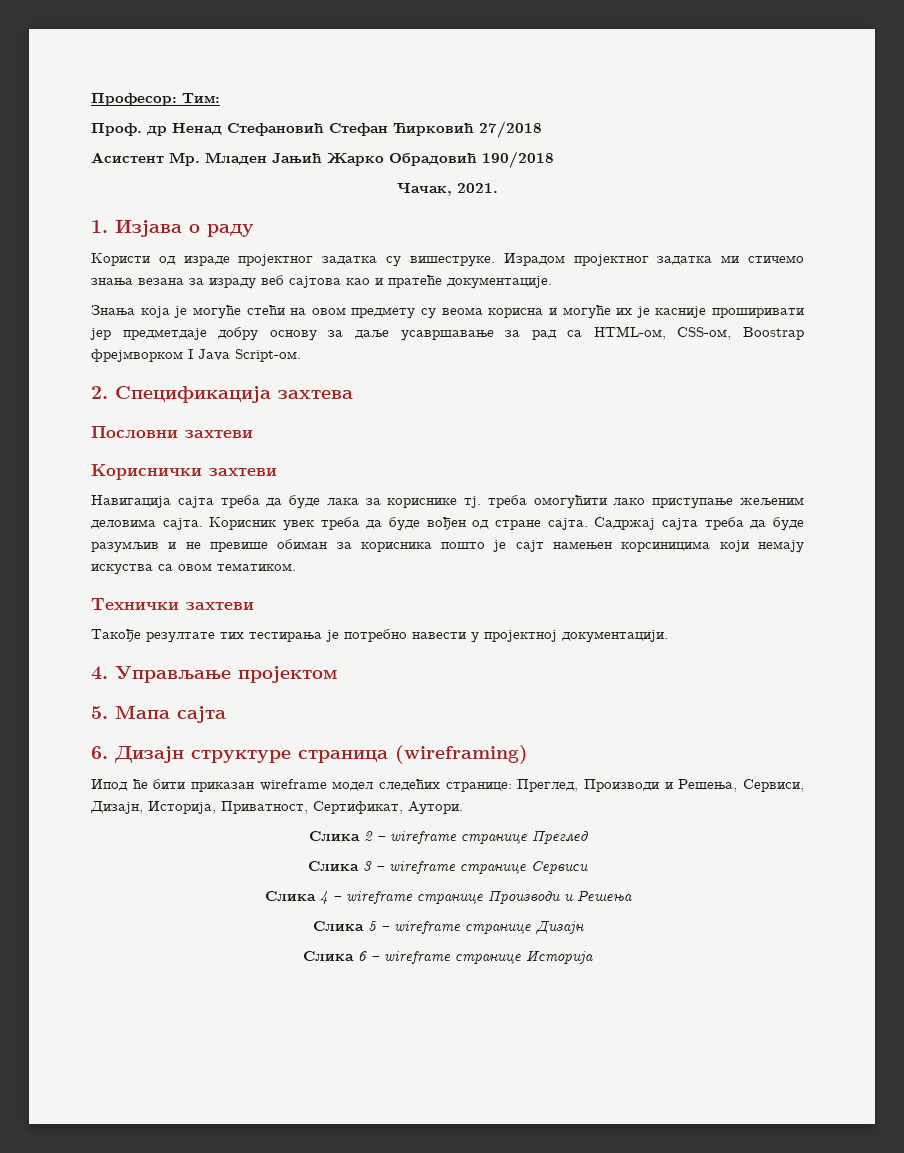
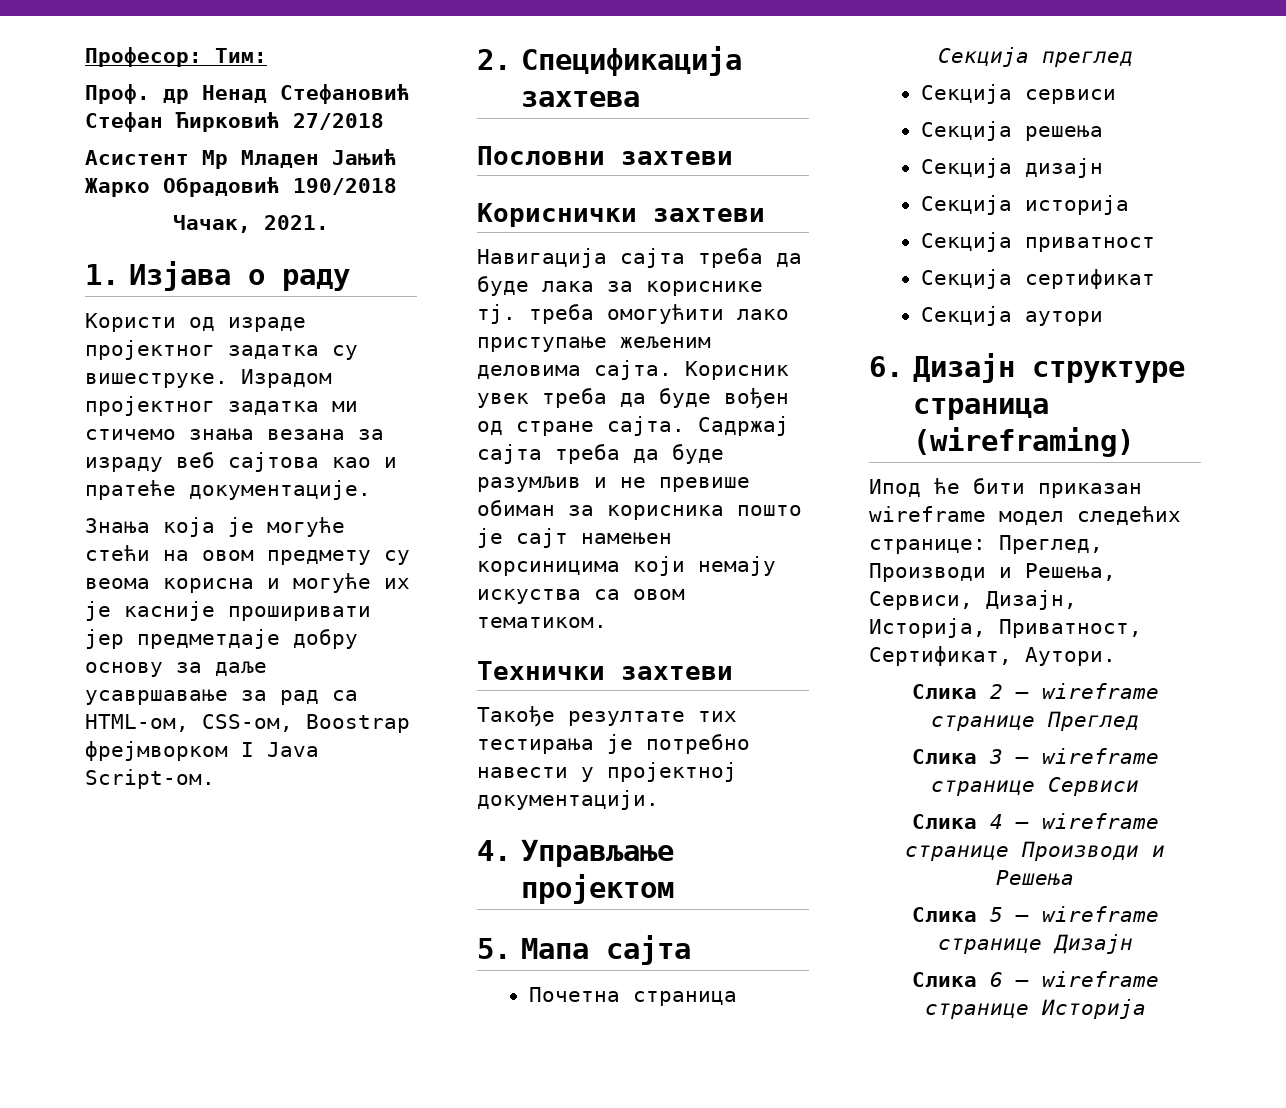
- Асистент Мр. Младен Јањић Жарко Обрадовић 190/2018
+ Асистент Мр Младен Јањић Жарко Обрадовић 190/2018
+ Почетна страница
+ Секција преглед
+ Секција сервиси
+ Секција решења
+ Секција дизајн
+ Секција историја
+ Секција приватност
+ Секција сертификат
+ Секција аутори

